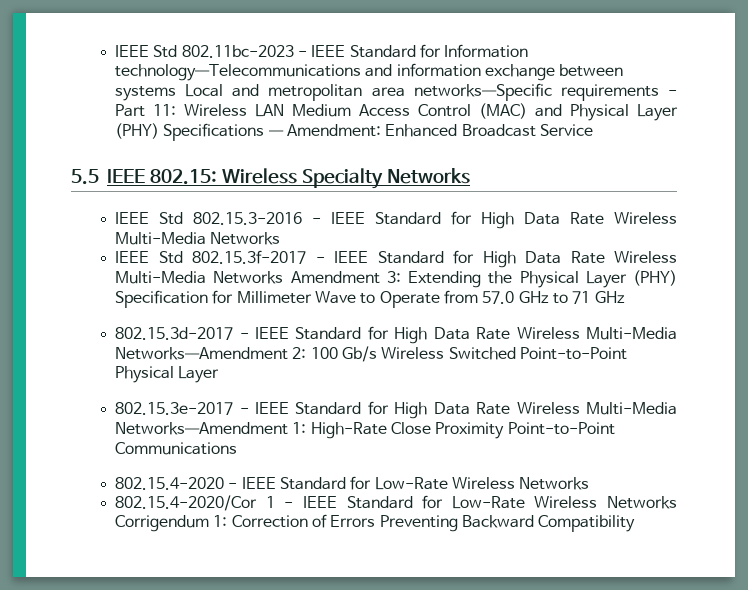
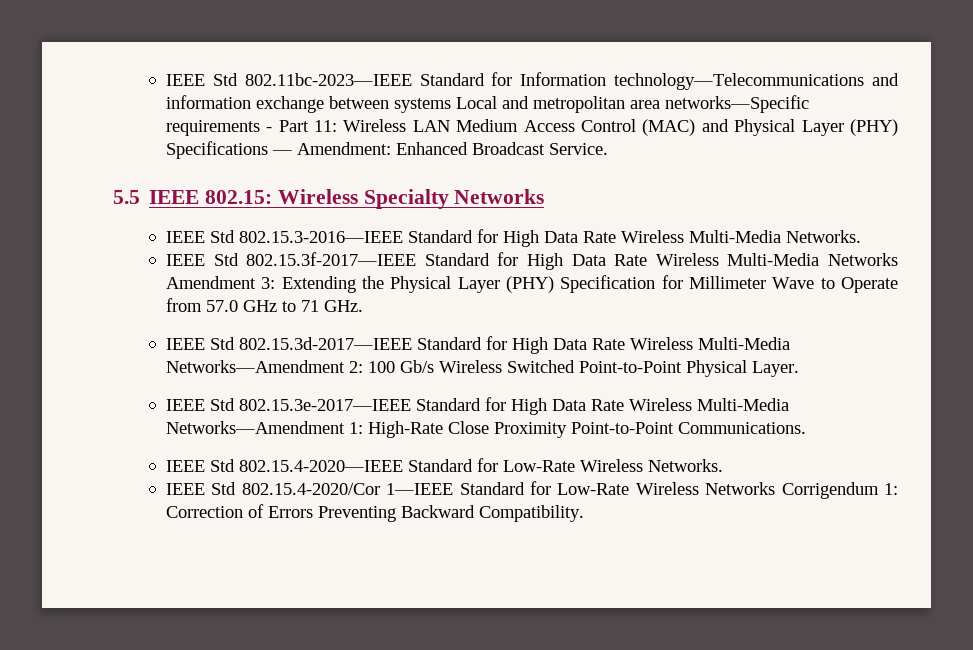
- IEEE Std 802.11bc-2023 - IEEE Standard for Information technology—Telecommunications and information exchange between systems Local and metropolitan area networks—Specific requirements - Part 11: Wireless LAN Medium Access Control (MAC) and Physical Layer (PHY) Specifications — Amendment: Enhanced Broadcast Service
+ IEEE Std 802.11bc-2023—IEEE Standard for Information technology—Telecommunications and information exchange between systems Local and metropolitan area networks—Specific requirements - Part 11: Wireless LAN Medium Access Control (MAC) and Physical Layer (PHY) Specifications — Amendment: Enhanced Broadcast Service.
- IEEE Std 802.15.3-2016 - IEEE Standard for High Data Rate Wireless Multi-Media Networks
- IEEE Std 802.15.3f-2017 - IEEE Standard for High Data Rate Wireless Multi-Media Networks Amendment 3:
+ IEEE Std 802.15.3-2016—IEEE Standard for High Data Rate Wireless Multi-Media Networks.
+ IEEE Std 802.15.3f-2017—IEEE Standard for High Data Rate Wireless Multi-Media Networks Amendment 3:
- Extending the Physical Layer (PHY) Specification for Millimeter Wave to Operate from 57.0 GHz to 71 GHz
- 802.15.3d-2017 - IEEE Standard for High Data Rate Wireless Multi-Media Networks—Amendment 2:
+ Extending the Physical Layer (PHY) Specification for Millimeter Wave to Operate from 57.0 GHz to 71 GHz.
+ IEEE Std 802.15.3d-2017—IEEE Standard for High Data Rate Wireless Multi-Media Networks—Amendment 2:
- 100 Gb/s Wireless Switched Point-to-Point Physical Layer
- 802.15.3e-2017 - IEEE Standard for High Data Rate Wireless Multi-Media Networks—Amendment 1:
+ 100 Gb/s Wireless Switched Point-to-Point Physical Layer.
+ IEEE Std 802.15.3e-2017—IEEE Standard for High Data Rate Wireless Multi-Media Networks—Amendment 1:
- High-Rate Close Proximity Point-to-Point Communications
- 802.15.4-2020 - IEEE Standard for Low-Rate Wireless Networks
- 802.15.4-2020/Cor 1 - IEEE Standard for Low-Rate Wireless Networks Corrigendum 1:
+ High-Rate Close Proximity Point-to-Point Communications.
+ IEEE Std 802.15.4-2020—IEEE Standard for Low-Rate Wireless Networks.
+ IEEE Std 802.15.4-2020/Cor 1—IEEE Standard for Low-Rate Wireless Networks Corrigendum 1:
- Correction of Errors Preventing Backward Compatibility
+ Correction of Errors Preventing Backward Compatibility.

